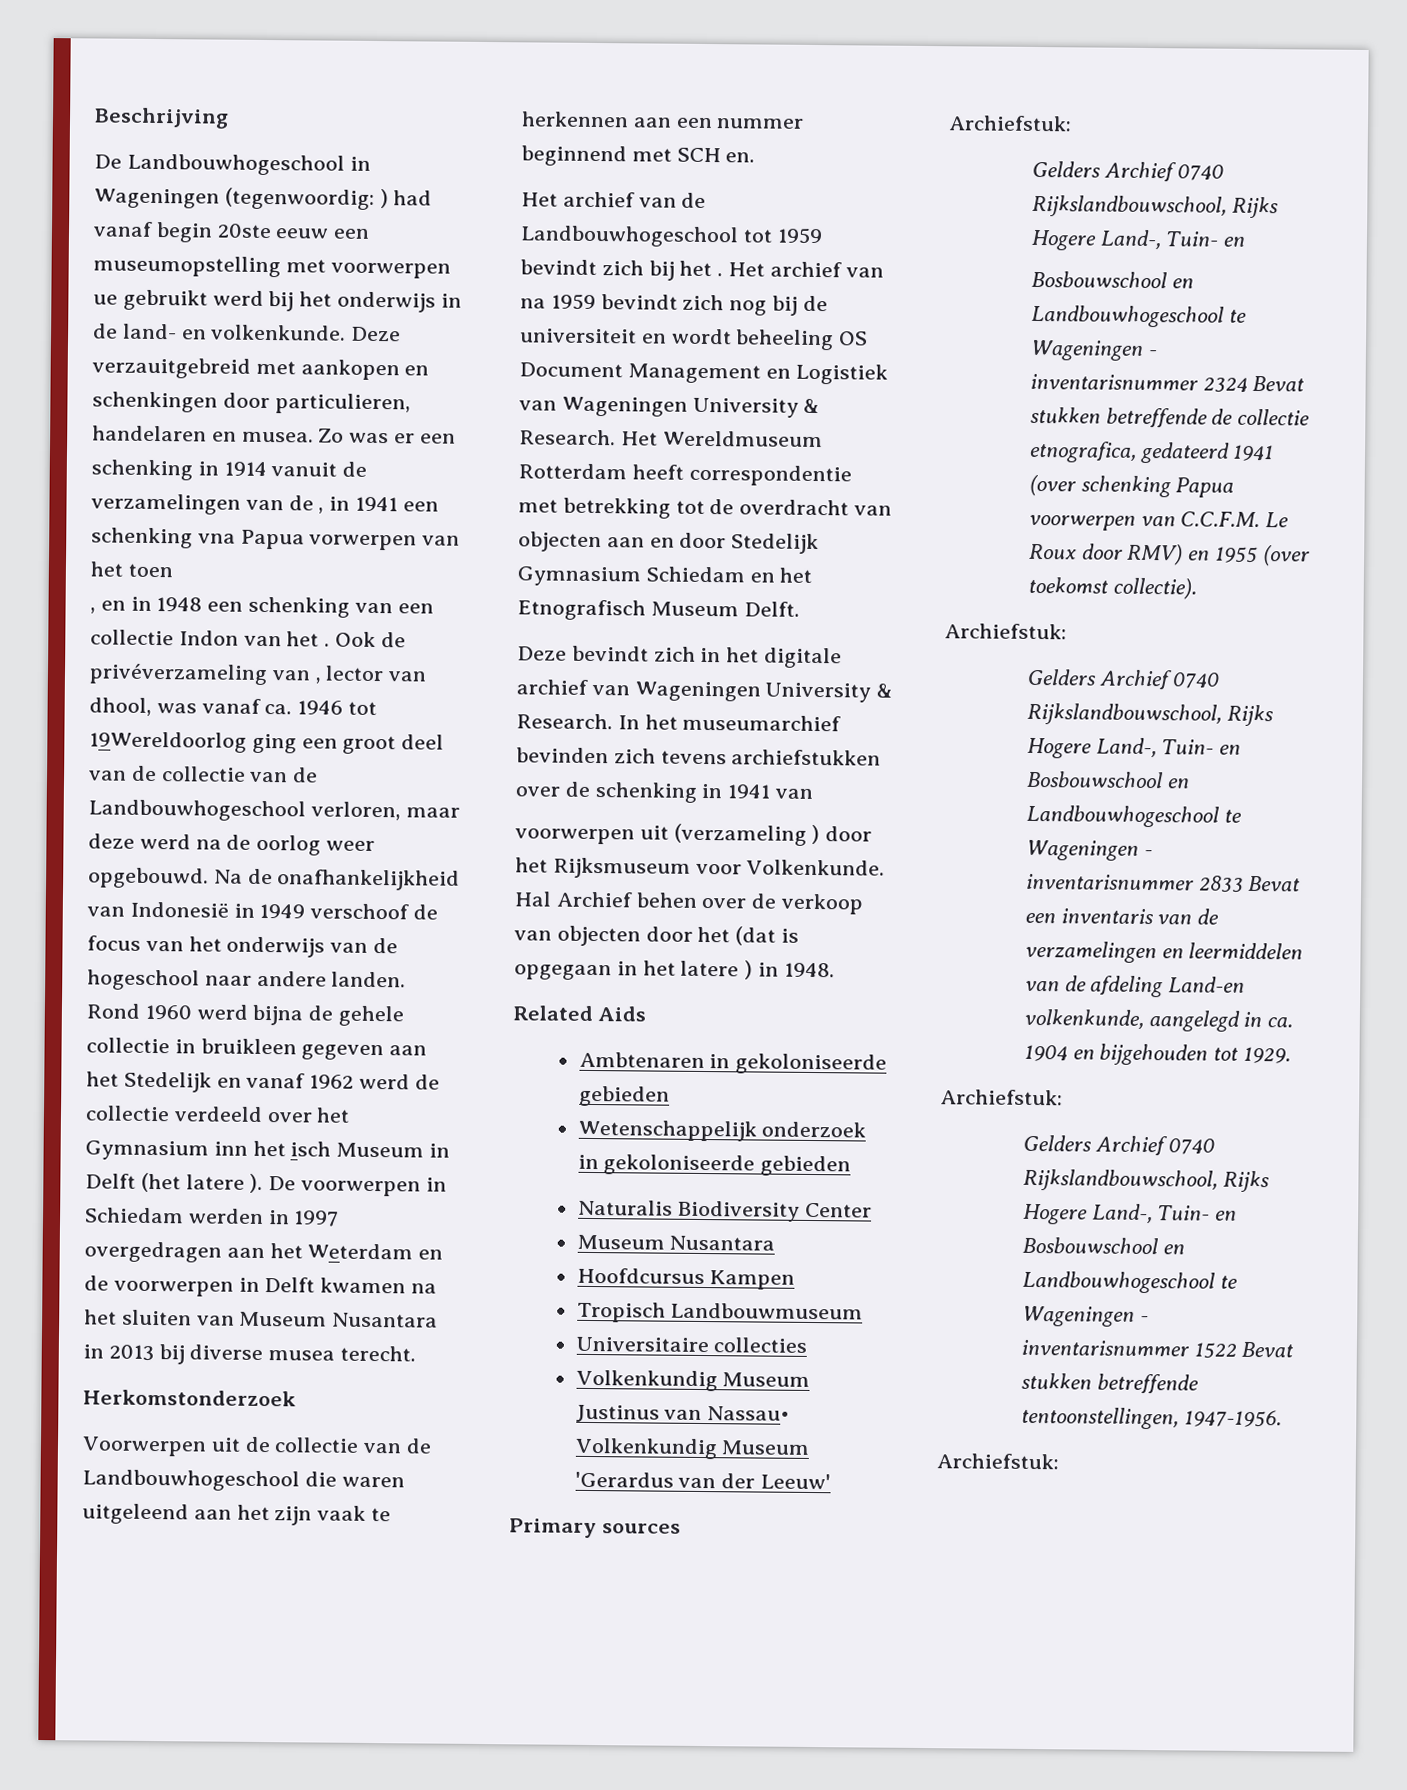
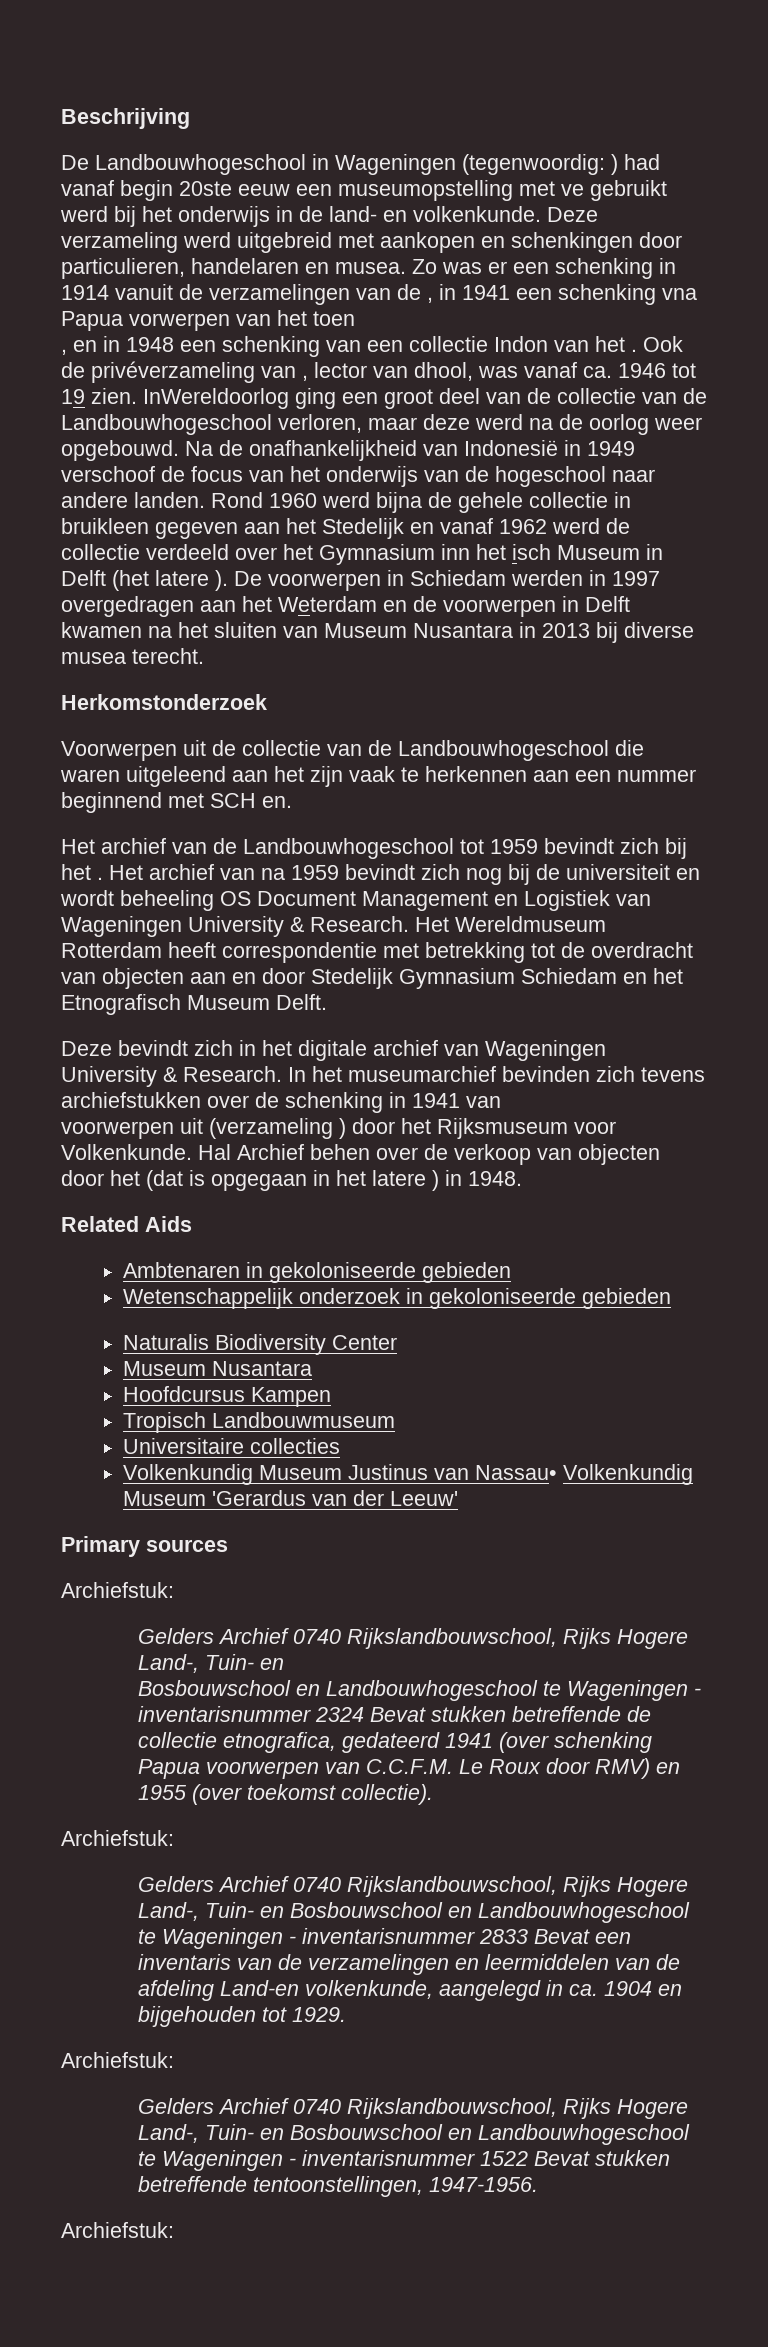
- De Landbouwhogeschool in Wageningen (tegenwoordig: ) had vanaf begin 20ste eeuw een museumopstelling met voorwerpen ue gebruikt werd bij het onderwijs in de land- en volkenkunde.
+ De Landbouwhogeschool in Wageningen (tegenwoordig: ) had vanaf begin 20ste eeuw een museumopstelling met ve gebruikt werd bij het onderwijs in de land- en volkenkunde.
- Deze verzauitgebreid met aankopen en schenkingen door particulieren, handelaren en musea.
+ Deze verzameling werd uitgebreid met aankopen en schenkingen door particulieren, handelaren en musea.
- Ook de privéverzameling van , lector van dhool, was vanaf ca. 1946 tot 19Wereldoorlog ging een groot deel van de collectie van de Landbouwhogeschool verloren, maar deze werd na de oorlog weer opgebouwd.
+ Ook de privéverzameling van , lector van dhool, was vanaf ca. 1946 tot 19 zien. InWereldoorlog ging een groot deel van de collectie van de Landbouwhogeschool verloren, maar deze werd na de oorlog weer opgebouwd.

